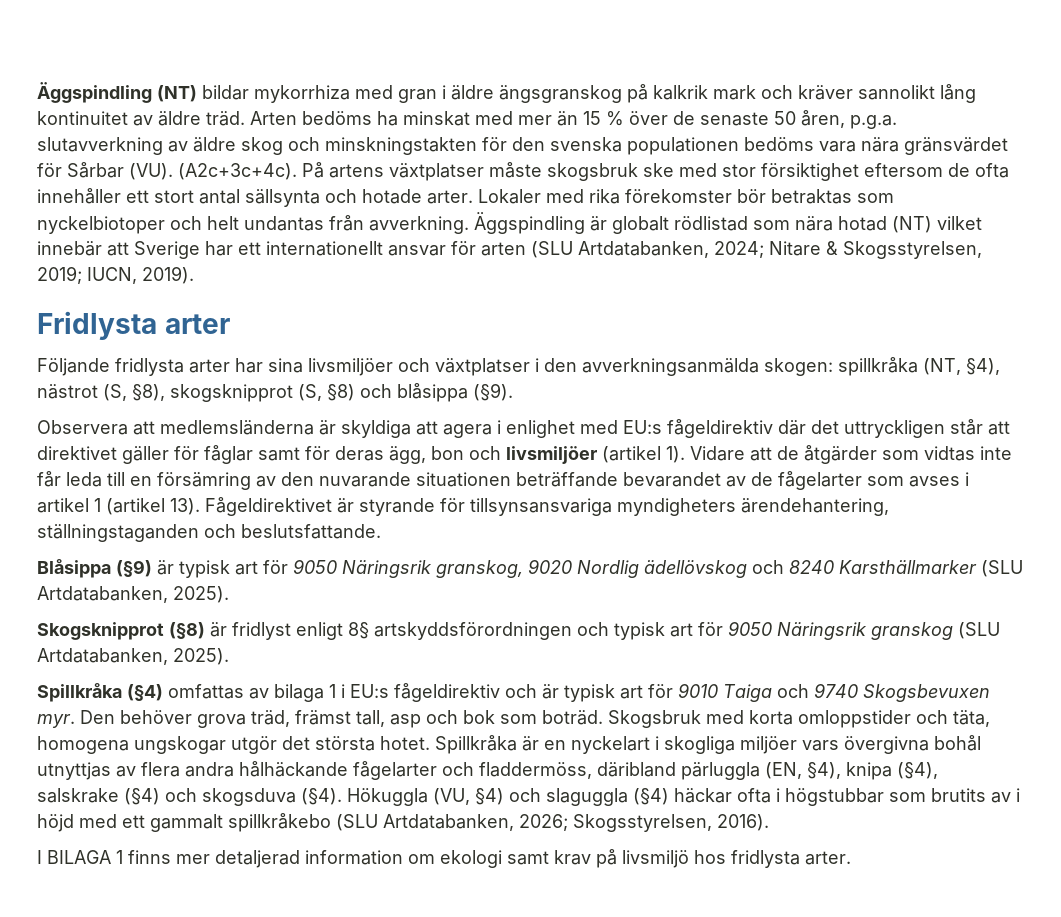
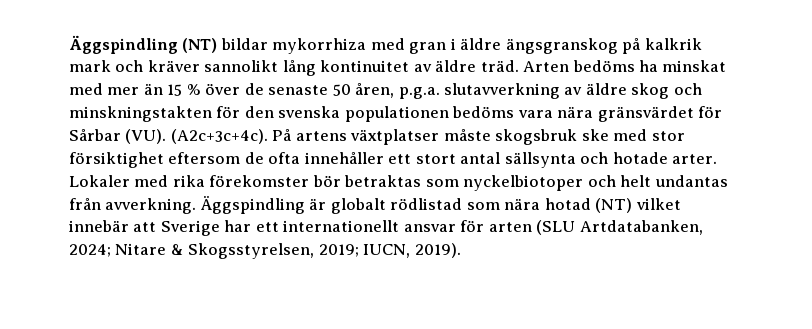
- Fridlysta arter
- Följande fridlysta arter har sina livsmiljöer och växtplatser i den avverkningsanmälda skogen: spillkråka (NT, §4), nästrot (S, §8), skogsknipprot (S, §8) och blåsippa (§9).
- Observera att medlemsländerna är skyldiga att agera i enlighet med EU:s fågeldirektiv där det uttryckligen står att direktivet gäller för fåglar samt för deras ägg, bon och livsmiljöer (artikel 1). Vidare att de åtgärder som vidtas inte får leda till en försämring av den nuvarande situationen beträffande bevarandet av de fågelarter som avses i artikel 1 (artikel 13). Fågeldirektivet är styrande för tillsynsansvariga myndigheters ärendehantering, ställningstaganden och beslutsfattande.
- Blåsippa (§9) är typisk art för 9050 Näringsrik granskog, 9020 Nordlig ädellövskog och 8240 Karsthällmarker (SLU Artdatabanken, 2025).
- Skogsknipprot (§8) är fridlyst enligt 8§ artskyddsförordningen och typisk art för 9050 Näringsrik granskog (SLU Artdatabanken, 2025).
- Spillkråka (§4) omfattas av bilaga 1 i EU:s fågeldirektiv och är typisk art för 9010 Taiga och 9740 Skogsbevuxen myr. Den behöver grova träd, främst tall, asp och bok som boträd. Skogsbruk med korta omloppstider och täta, homogena ungskogar utgör det största hotet. Spillkråka är en nyckelart i skogliga miljöer vars övergivna bohål utnyttjas av flera andra hålhäckande fågelarter och fladdermöss, däribland pärluggla (EN, §4), knipa (§4), salskrake (§4) och skogsduva (§4). Hökuggla (VU, §4) och slaguggla (§4) häckar ofta i högstubbar som brutits av i höjd med ett gammalt spillkråkebo (SLU Artdatabanken, 2026; Skogsstyrelsen, 2016).
- I BILAGA 1 finns mer detaljerad information om ekologi samt krav på livsmiljö hos fridlysta arter.

